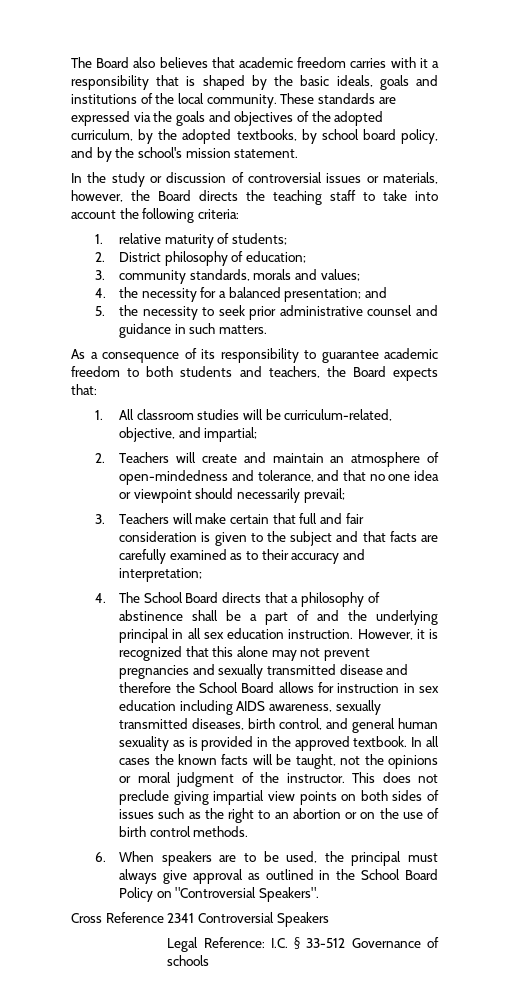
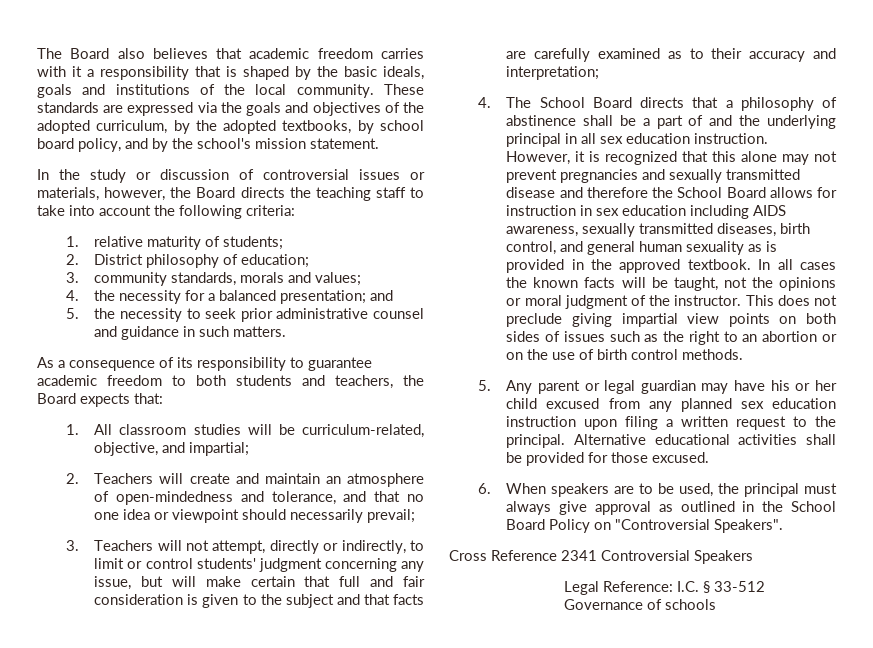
- 3. Teachers will make certain that full and fair consideration is given to the subject and that facts are carefully examined as to their accuracy and interpretation;
+ 3. Teachers will not attempt, directly or indirectly, to limit or control students' judgment concerning any issue, but will make certain that full and fair consideration is given to the subject and that facts are carefully examined as to their accuracy and interpretation;
+ 5. Any parent or legal guardian may have his or her child excused from any planned sex education instruction upon filing a written request to the principal. Alternative educational activities shall be provided for those excused.

